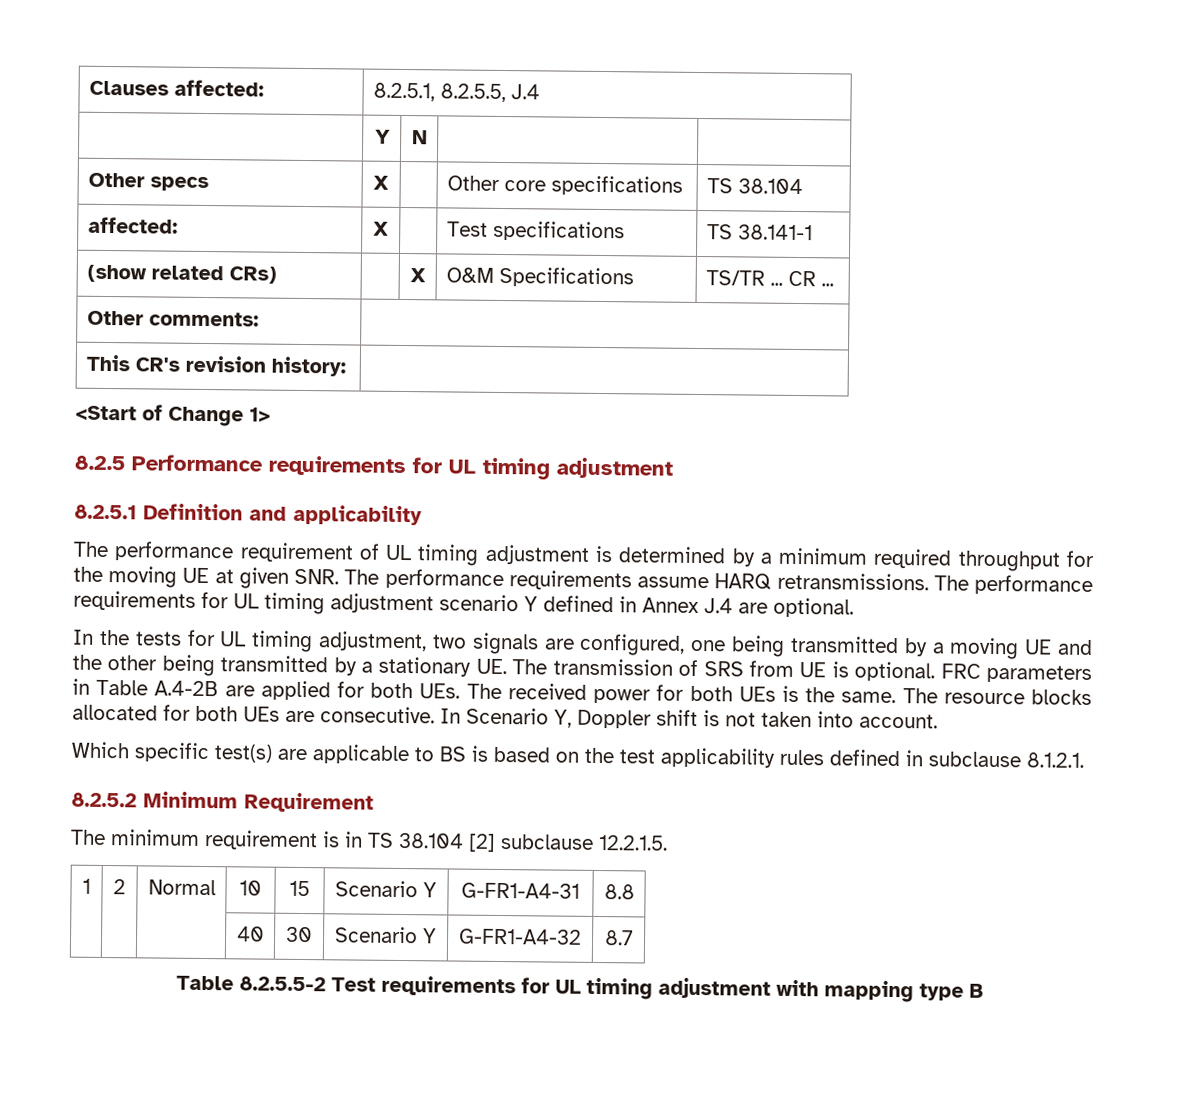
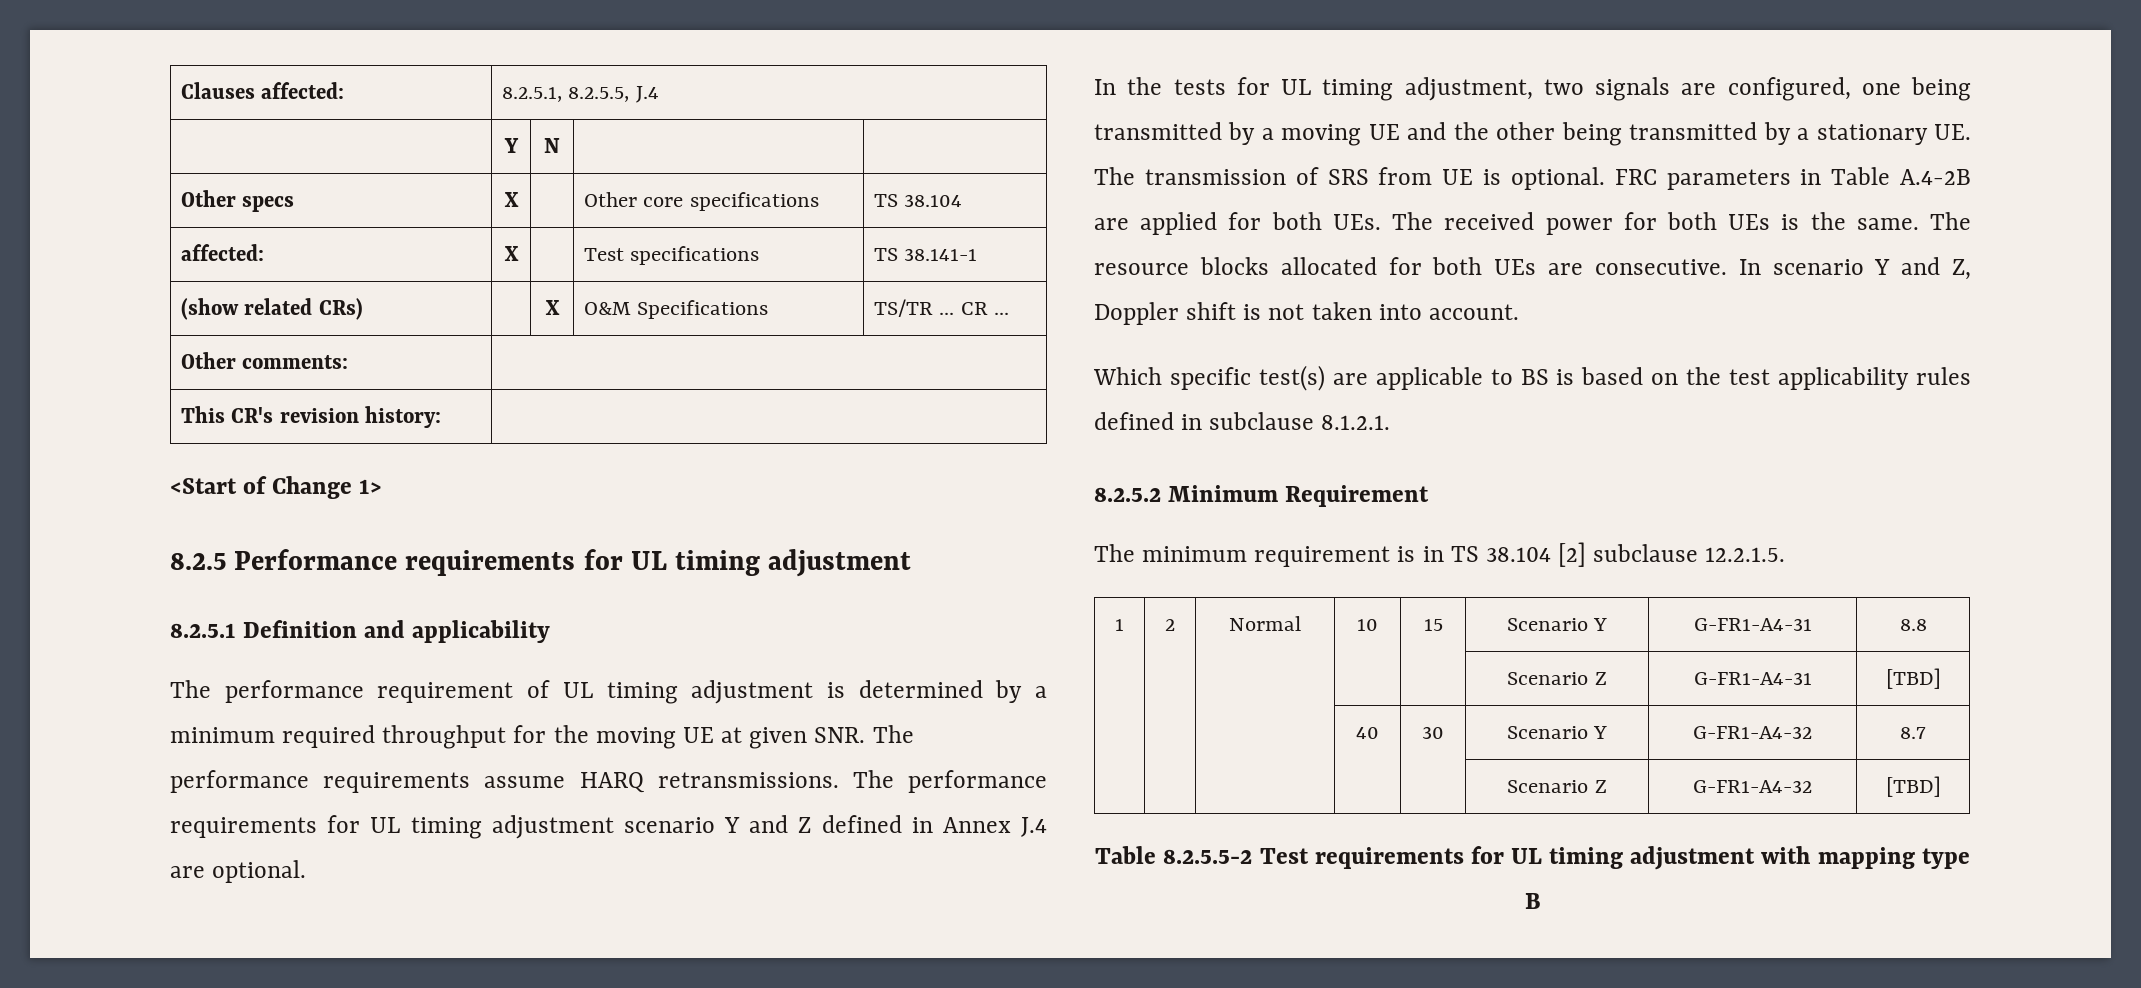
- The performance requirements for UL timing adjustment scenario Y defined in Annex J.4 are optional.
+ The performance requirements for UL timing adjustment scenario Y and Z defined in Annex J.4 are optional.
- In Scenario Y, Doppler shift is not taken into account.
+ In scenario Y and Z, Doppler shift is not taken into account.
+ | | | | | Scenario Z | G-FR1-A4-31 | [TBD]
+ | | | | | Scenario Z | G-FR1-A4-32 | [TBD]

